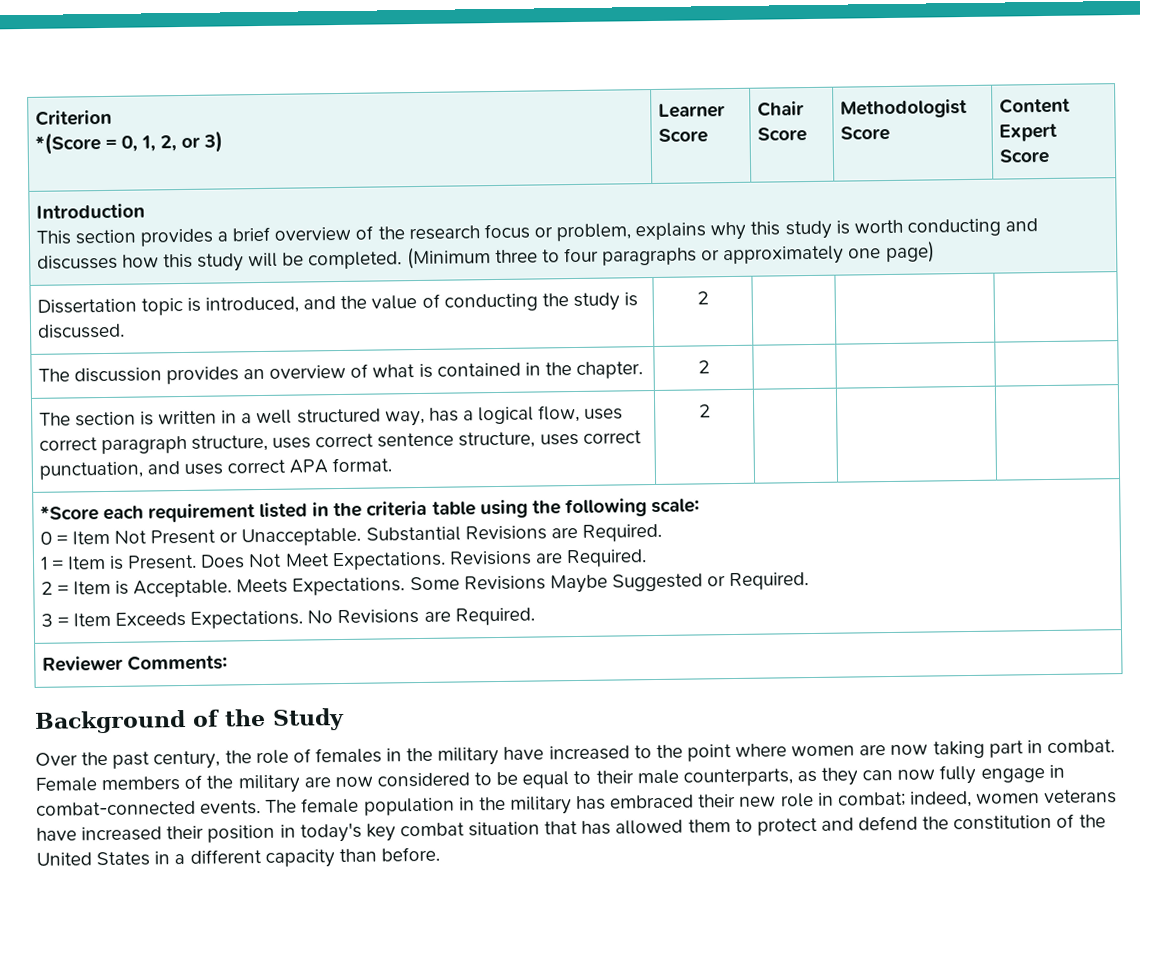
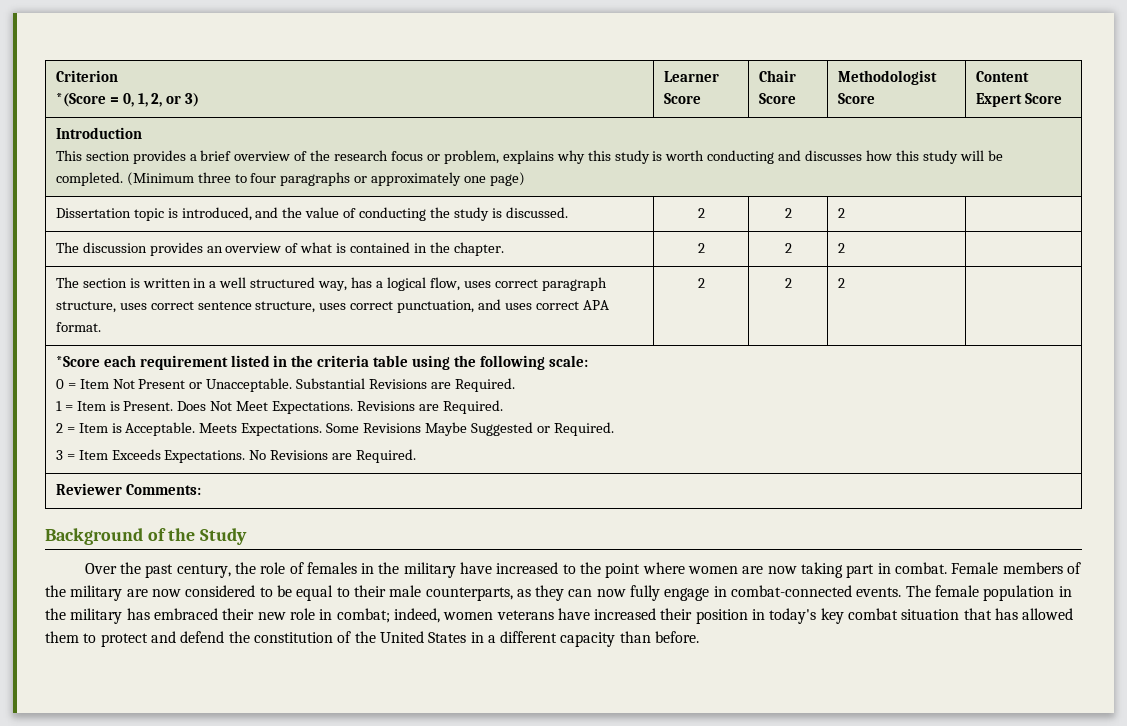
- Dissertation topic is introduced, and the value of conducting the study is discussed. | 2 | | |
+ Dissertation topic is introduced, and the value of conducting the study is discussed. | 2 | 2 | 2 |
- The discussion provides an overview of what is contained in the chapter. | 2 | | |
+ The discussion provides an overview of what is contained in the chapter. | 2 | 2 | 2 |
- The section is written in a well structured way, has a logical flow, uses correct paragraph structure, uses correct sentence structure, uses correct punctuation, and uses correct APA format. | 2 | | |
+ The section is written in a well structured way, has a logical flow, uses correct paragraph structure, uses correct sentence structure, uses correct punctuation, and uses correct APA format. | 2 | 2 | 2 |

